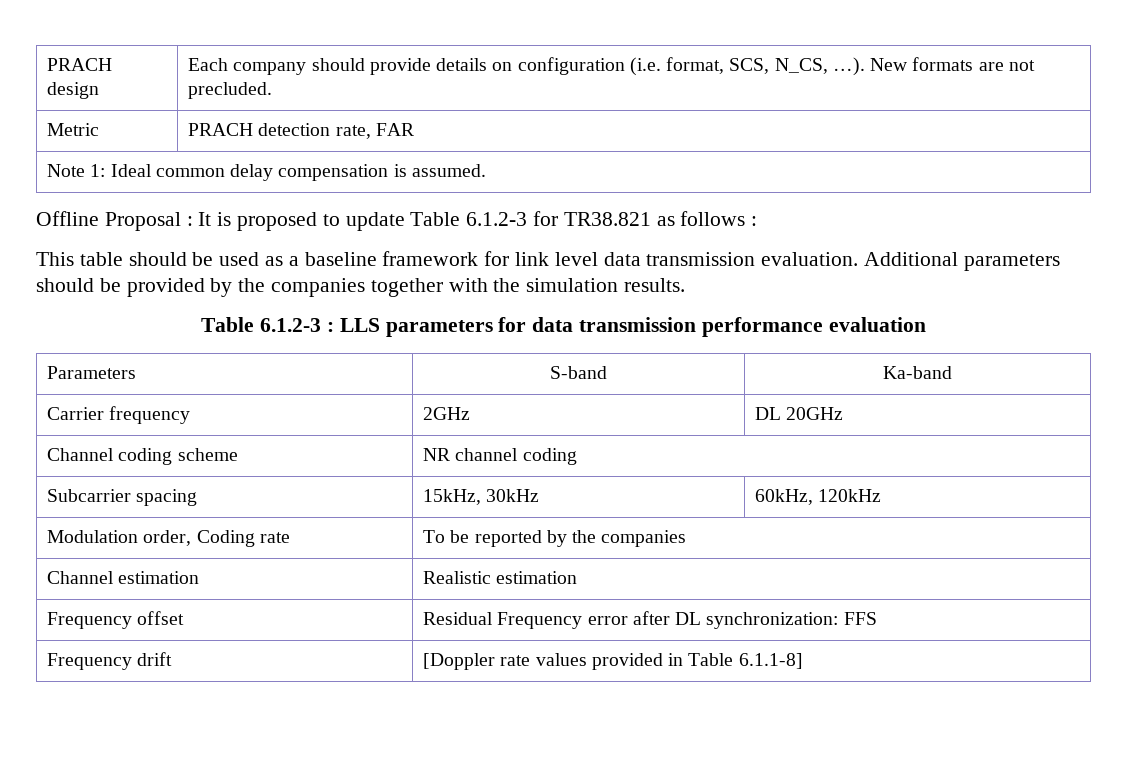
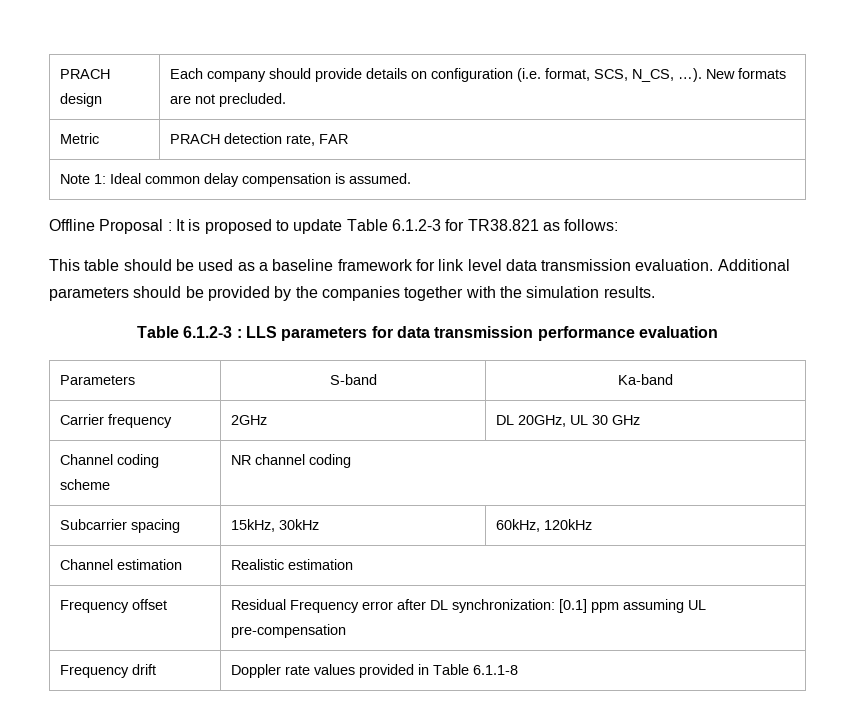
- Offline Proposal : It is proposed to update Table 6.1.2-3 for TR38.821 as follows :
+ Offline Proposal : It is proposed to update Table 6.1.2-3 for TR38.821 as follows:
- Carrier frequency | 2GHz | DL 20GHz
+ Carrier frequency | 2GHz | DL 20GHz, UL 30 GHz
- Modulation order, Coding rate | To be reported by the companies
- Frequency offset | Residual Frequency error after DL synchronization: FFS
+ Frequency offset | Residual Frequency error after DL synchronization: [0.1] ppm assuming UL pre-compensation
- Frequency drift | [Doppler rate values provided in Table 6.1.1-8]
+ Frequency drift | Doppler rate values provided in Table 6.1.1-8

